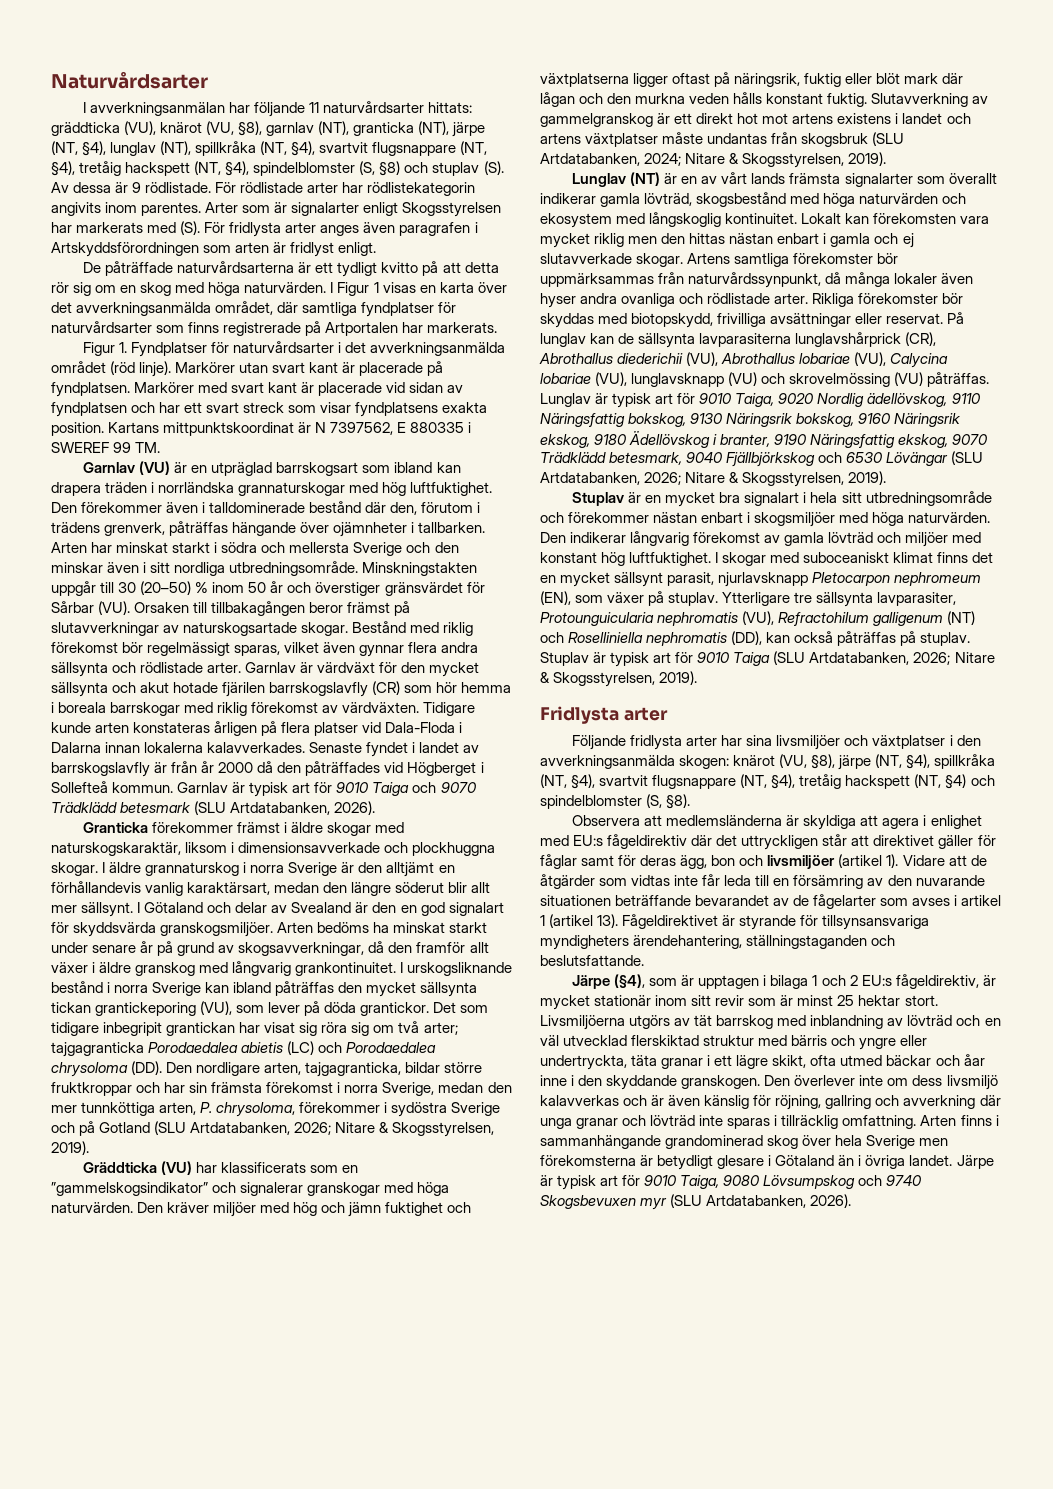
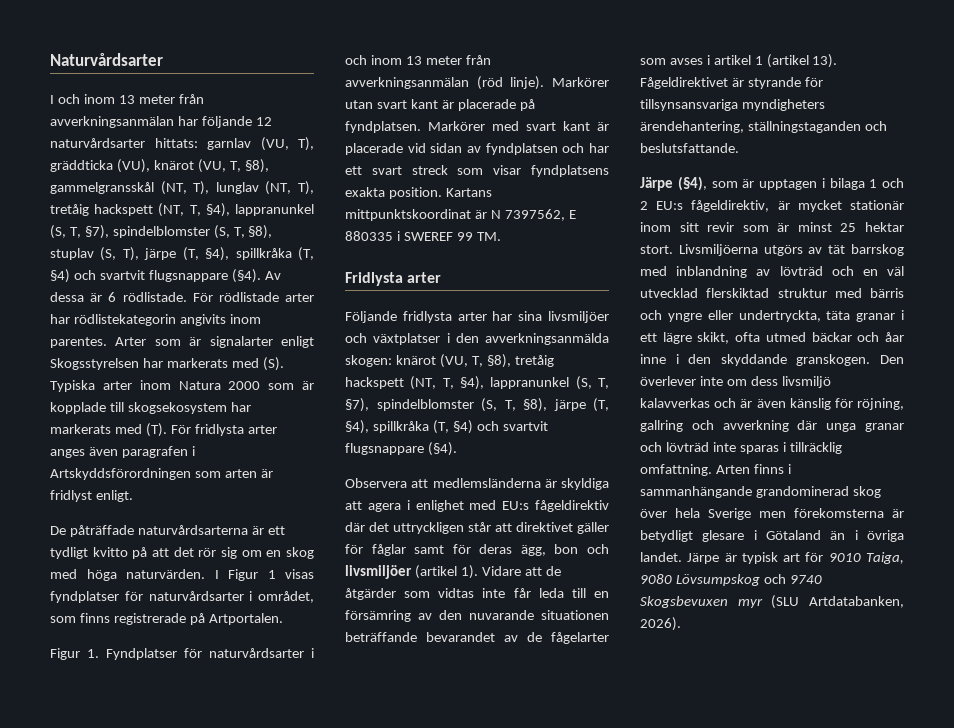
- I avverkningsanmälan har följande 11 naturvårdsarter hittats: gräddticka (VU), knärot (VU, §8), garnlav (NT), granticka (NT), järpe (NT, §4), lunglav (NT), spillkråka (NT, §4), svartvit flugsnappare (NT, §4), tretåig hackspett (NT, §4), spindelblomster (S, §8) och stuplav (S). Av dessa är 9 rödlistade.
+ I och inom 13 meter från avverkningsanmälan har följande 12 naturvårdsarter hittats: garnlav (VU, T), gräddticka (VU), knärot (VU, T, §8), gammelgransskål (NT, T), lunglav (NT, T), tretåig hackspett (NT, T, §4), lappranunkel (S, T, §7), spindelblomster (S, T, §8), stuplav (S, T), järpe (T, §4), spillkråka (T, §4) och svartvit flugsnappare (§4). Av dessa är 6 rödlistade.
- Arter som är signalarter enligt Skogsstyrelsen har markerats med (S). För fridlysta arter anges även paragrafen i Artskyddsförordningen som arten är fridlyst enligt.
+ Arter som är signalarter enligt Skogsstyrelsen har markerats med (S). Typiska arter inom Natura 2000 som är kopplade till skogsekosystem har markerats med (T). För fridlysta arter anges även paragrafen i Artskyddsförordningen som arten är fridlyst enligt.
- De påträffade naturvårdsarterna är ett tydligt kvitto på att detta rör sig om en skog med höga naturvärden.
+ De påträffade naturvårdsarterna är ett tydligt kvitto på att det rör sig om en skog med höga naturvärden.
- I Figur 1 visas en karta över det avverkningsanmälda området, där samtliga fyndplatser för naturvårdsarter som finns registrerade på Artportalen har markerats.
+ I Figur 1 visas fyndplatser för naturvårdsarter i området, som finns registrerade på Artportalen.
- Figur 1. Fyndplatser för naturvårdsarter i det avverkningsanmälda området (röd linje).
+ Figur 1. Fyndplatser för naturvårdsarter i och inom 13 meter från avverkningsanmälan (röd linje).
- Garnlav (VU) är en utpräglad barrskogsart som ibland kan drapera träden i norrländska grannaturskogar med hög luftfuktighet. Den förekommer även i talldominerade bestånd där den, förutom i trädens grenverk, påträffas hängande över ojämnheter i tallbarken. Arten har minskat starkt i södra och mellersta Sverige och den minskar även i sitt nordliga utbredningsområde. Minskningstakten uppgår till 30 (20–50) % inom 50 år och överstiger gränsvärdet för Sårbar (VU). Orsaken till tillbakagången beror främst på slutavverkningar av naturskogsartade skogar. Bestånd med riklig förekomst bör regelmässigt sparas, vilket även gynnar flera andra sällsynta och rödlistade arter. Garnlav är värdväxt för den mycket sällsynta och akut hotade fjärilen barrskogslavfly (CR) som hör hemma i boreala barrskogar med riklig förekomst av värdväxten. Tidigare kunde arten konstateras årligen på flera platser vid Dala-Floda i Dalarna innan lokalerna kalavverkades. Senaste fyndet i landet av barrskogslavfly är från år 2000 då den påträffades vid Högberget i Sollefteå kommun. Garnlav är typisk art för 9010 Taiga och 9070 Trädklädd betesmark (SLU Artdatabanken, 2026).
- Granticka förekommer främst i äldre skogar med naturskogskaraktär, liksom i dimensionsavverkade och plockhuggna skogar. I äldre grannaturskog i norra Sverige är den alltjämt en förhållandevis vanlig karaktärsart, medan den längre söderut blir allt mer sällsynt. I Götaland och delar av Svealand är den en god signalart för skyddsvärda granskogsmiljöer. Arten bedöms ha minskat starkt under senare år på grund av skogsavverkningar, då den framför allt växer i äldre granskog med långvarig grankontinuitet. I urskogsliknande bestånd i norra Sverige kan ibland påträffas den mycket sällsynta tickan grantickeporing (VU), som lever på döda grantickor. Det som tidigare inbegripit grantickan har visat sig röra sig om två arter; tajgagranticka Porodaedalea abietis (LC) och Porodaedalea chrysoloma (DD). Den nordligare arten, tajgagranticka, bildar större fruktkroppar och har sin främsta förekomst i norra Sverige, medan den mer tunnköttiga arten, P. chrysoloma, förekommer i sydöstra Sverige och på Gotland (SLU Artdatabanken, 2026; Nitare & Skogsstyrelsen, 2019).
- Gräddticka (VU) har klassificerats som en ”gammelskogsindikator” och signalerar granskogar med höga naturvärden. Den kräver miljöer med hög och jämn fuktighet och växtplatserna ligger oftast på näringsrik, fuktig eller blöt mark där lågan och den murkna veden hålls konstant fuktig. Slutavverkning av gammelgranskog är ett direkt hot mot artens existens i landet och artens växtplatser måste undantas från skogsbruk (SLU Artdatabanken, 2024; Nitare & Skogsstyrelsen, 2019).
- Lunglav (NT) är en av vårt lands främsta signalarter som överallt indikerar gamla lövträd, skogsbestånd med höga naturvärden och ekosystem med långskoglig kontinuitet. Lokalt kan förekomsten vara mycket riklig men den hittas nästan enbart i gamla och ej slutavverkade skogar. Artens samtliga förekomster bör uppmärksammas från naturvårdssynpunkt, då många lokaler även hyser andra ovanliga och rödlistade arter. Rikliga förekomster bör skyddas med biotopskydd, frivilliga avsättningar eller reservat. På lunglav kan de sällsynta lavparasiterna lunglavshårprick (CR), Abrothallus diederichii (VU), Abrothallus lobariae (VU), Calycina lobariae (VU), lunglavsknapp (VU) och skrovelmössing (VU) påträffas. Lunglav är typisk art för 9010 Taiga, 9020 Nordlig ädellövskog, 9110 Näringsfattig bokskog, 9130 Näringsrik bokskog, 9160 Näringsrik ekskog, 9180 Ädellövskog i branter, 9190 Näringsfattig ekskog, 9070 Trädklädd betesmark, 9040 Fjällbjörkskog och 6530 Lövängar (SLU Artdatabanken, 2026; Nitare & Skogsstyrelsen, 2019).
- Stuplav är en mycket bra signalart i hela sitt utbredningsområde och förekommer nästan enbart i skogsmiljöer med höga naturvärden. Den indikerar långvarig förekomst av gamla lövträd och miljöer med konstant hög luftfuktighet. I skogar med suboceaniskt klimat finns det en mycket sällsynt parasit, njurlavsknapp Pletocarpon nephromeum (EN), som växer på stuplav. Ytterligare tre sällsynta lavparasiter, Protounguicularia nephromatis (VU), Refractohilum galligenum (NT) och Roselliniella nephromatis (DD), kan också påträffas på stuplav. Stuplav är typisk art för 9010 Taiga (SLU Artdatabanken, 2026; Nitare & Skogsstyrelsen, 2019).
- Följande fridlysta arter har sina livsmiljöer och växtplatser i den avverkningsanmälda skogen: knärot (VU, §8), järpe (NT, §4), spillkråka (NT, §4), svartvit flugsnappare (NT, §4), tretåig hackspett (NT, §4) och spindelblomster (S, §8).
+ Följande fridlysta arter har sina livsmiljöer och växtplatser i den avverkningsanmälda skogen: knärot (VU, T, §8), tretåig hackspett (NT, T, §4), lappranunkel (S, T, §7), spindelblomster (S, T, §8), järpe (T, §4), spillkråka (T, §4) och svartvit flugsnappare (§4).

